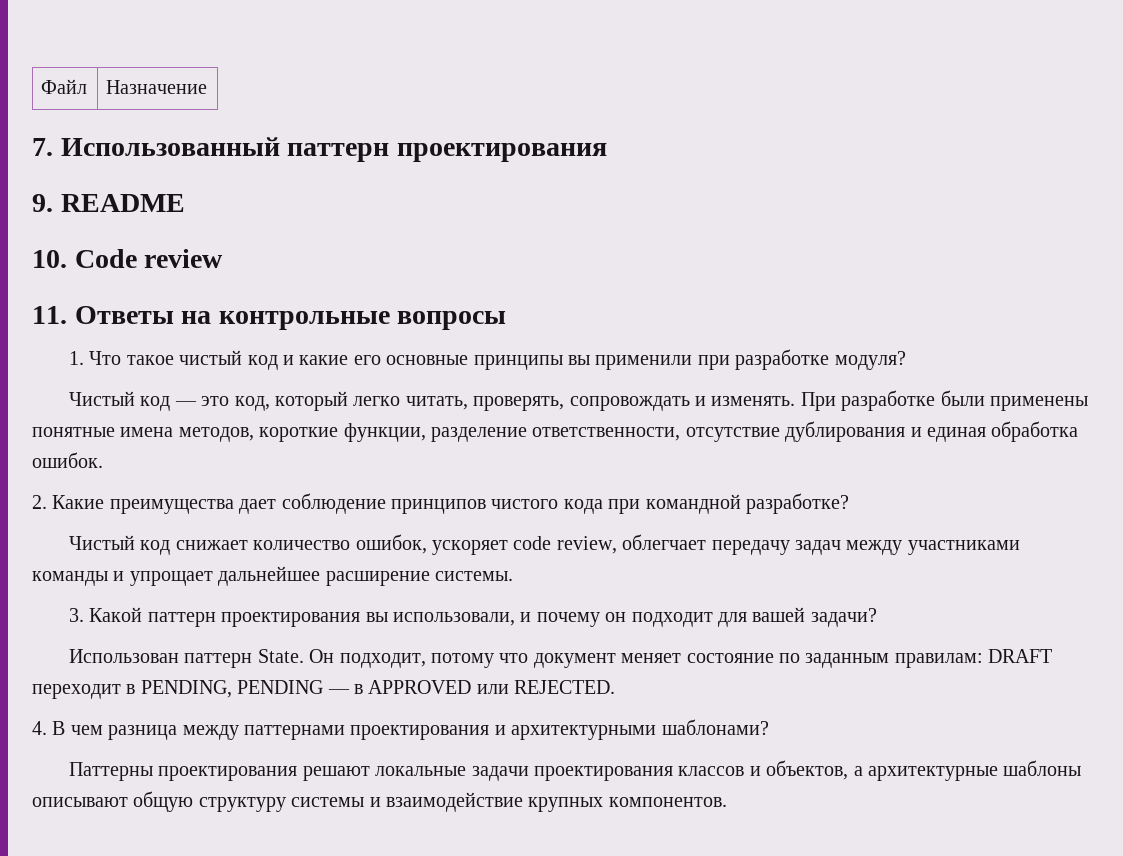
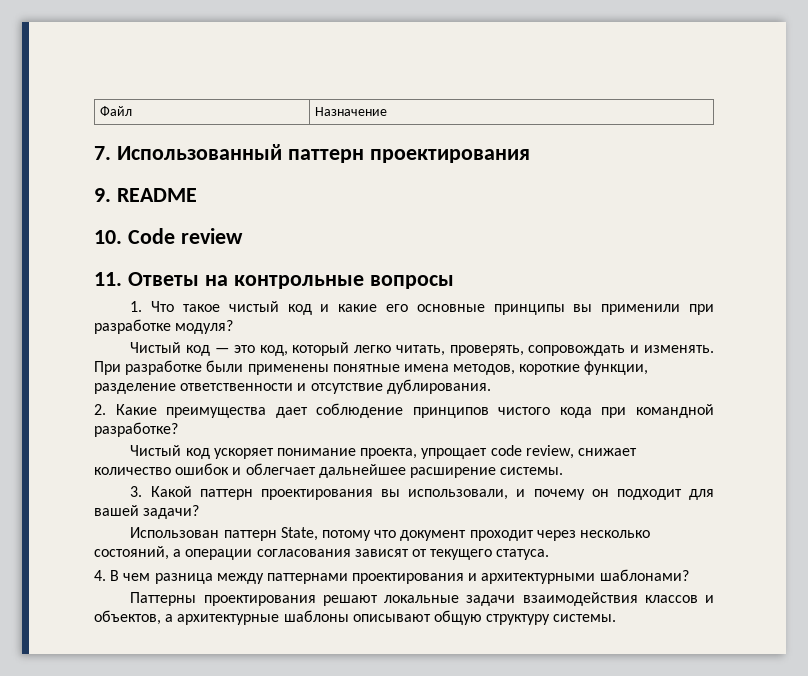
- При разработке были применены понятные имена методов, короткие функции, разделение ответственности, отсутствие дублирования и единая обработка ошибок.
+ При разработке были применены понятные имена методов, короткие функции, разделение ответственности и отсутствие дублирования.
- Чистый код снижает количество ошибок, ускоряет code review, облегчает передачу задач между участниками команды и упрощает дальнейшее расширение системы.
+ Чистый код ускоряет понимание проекта, упрощает code review, снижает количество ошибок и облегчает дальнейшее расширение системы.
- Использован паттерн State. Он подходит, потому что документ меняет состояние по заданным правилам: DRAFT переходит в PENDING, PENDING — в APPROVED или REJECTED.
+ Использован паттерн State, потому что документ проходит через несколько состояний, а операции согласования зависят от текущего статуса.
- Паттерны проектирования решают локальные задачи проектирования классов и объектов, а архитектурные шаблоны описывают общую структуру системы и взаимодействие крупных компонентов.
+ Паттерны проектирования решают локальные задачи взаимодействия классов и объектов, а архитектурные шаблоны описывают общую структуру системы.

